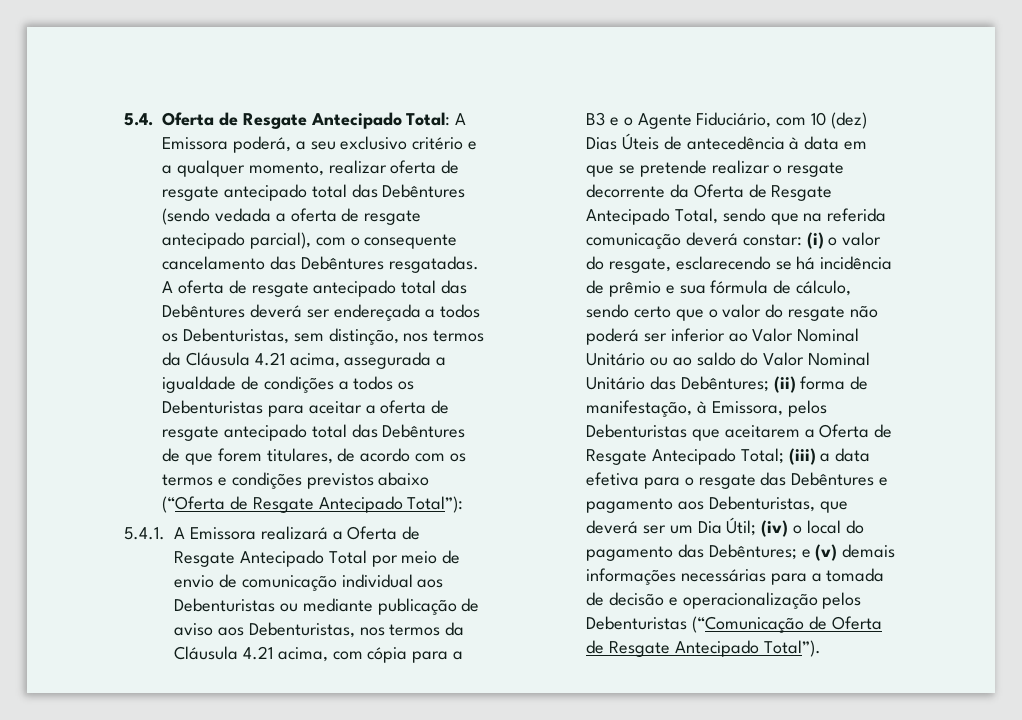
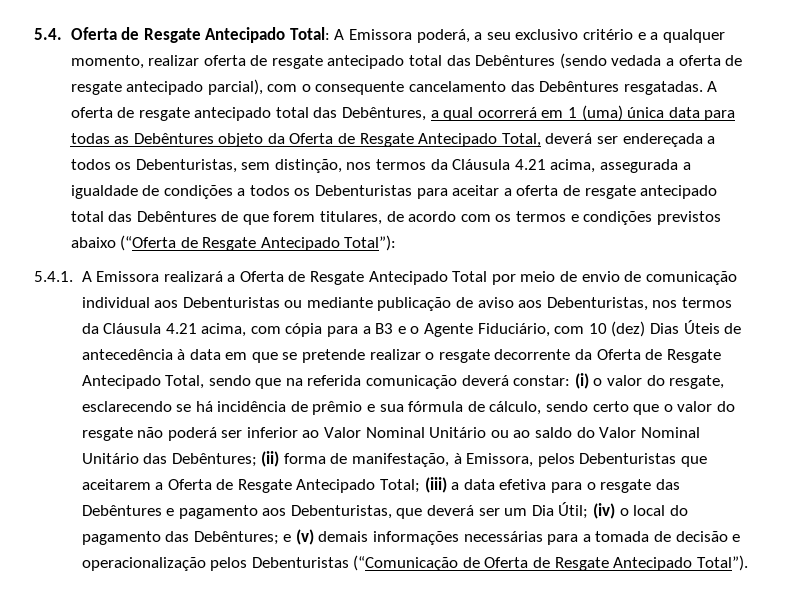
- A oferta de resgate antecipado total das Debêntures deverá ser endereçada a todos os Debenturistas, sem distinção, nos termos da Cláusula 4.21 acima, assegurada a igualdade de condições a todos os Debenturistas para aceitar a oferta de resgate antecipado total das Debêntures de que forem titulares, de acordo com os termos e condições previstos abaixo (“Oferta de Resgate Antecipado Total”):
+ A oferta de resgate antecipado total das Debêntures, a qual ocorrerá em 1 (uma) única data para todas as Debêntures objeto da Oferta de Resgate Antecipado Total, deverá ser endereçada a todos os Debenturistas, sem distinção, nos termos da Cláusula 4.21 acima, assegurada a igualdade de condições a todos os Debenturistas para aceitar a oferta de resgate antecipado total das Debêntures de que forem titulares, de acordo com os termos e condições previstos abaixo (“Oferta de Resgate Antecipado Total”):

